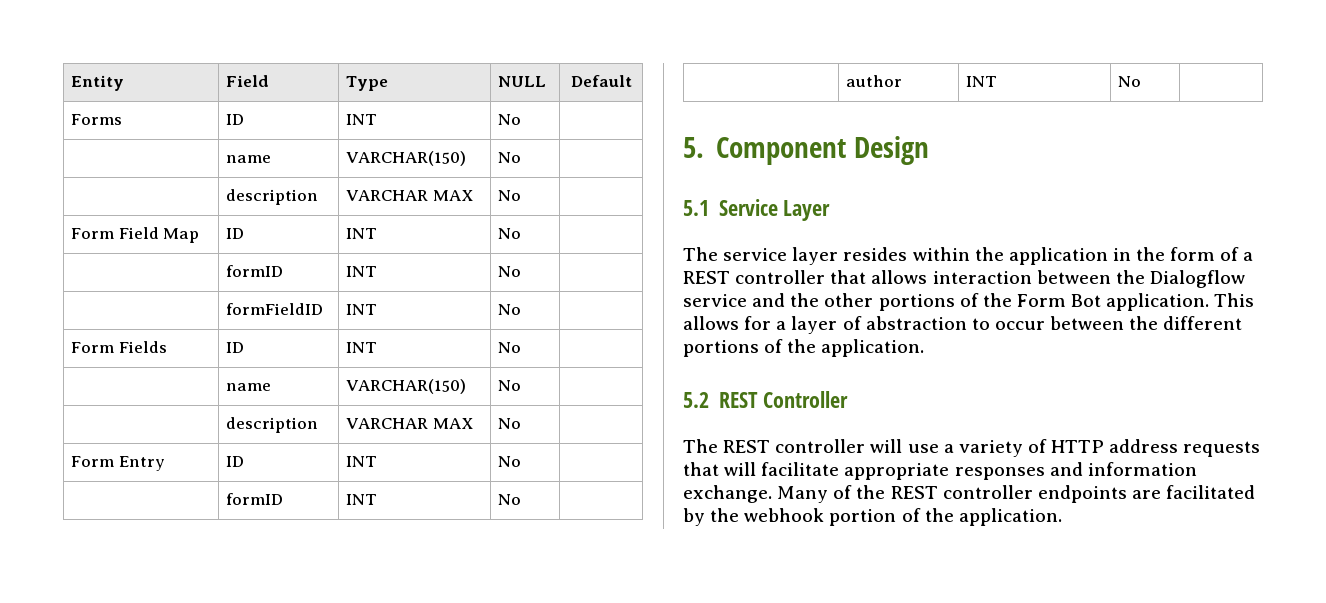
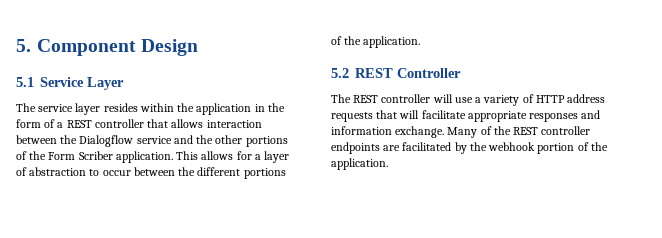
- Entity | Field | Type | NULL | Default
- Forms | ID | INT | No |
- | name | VARCHAR(150) | No |
- | description | VARCHAR MAX | No |
- Form Field Map | ID | INT | No |
- | formID | INT | No |
- | formFieldID | INT | No |
- Form Fields | ID | INT | No |
- | name | VARCHAR(150) | No |
- | description | VARCHAR MAX | No |
- Form Entry | ID | INT | No |
- | formID | INT | No |
- | author | INT | No |
- The service layer resides within the application in the form of a REST controller that allows interaction between the Dialogflow service and the other portions of the Form Bot application.
+ The service layer resides within the application in the form of a REST controller that allows interaction between the Dialogflow service and the other portions of the Form Scriber application.

